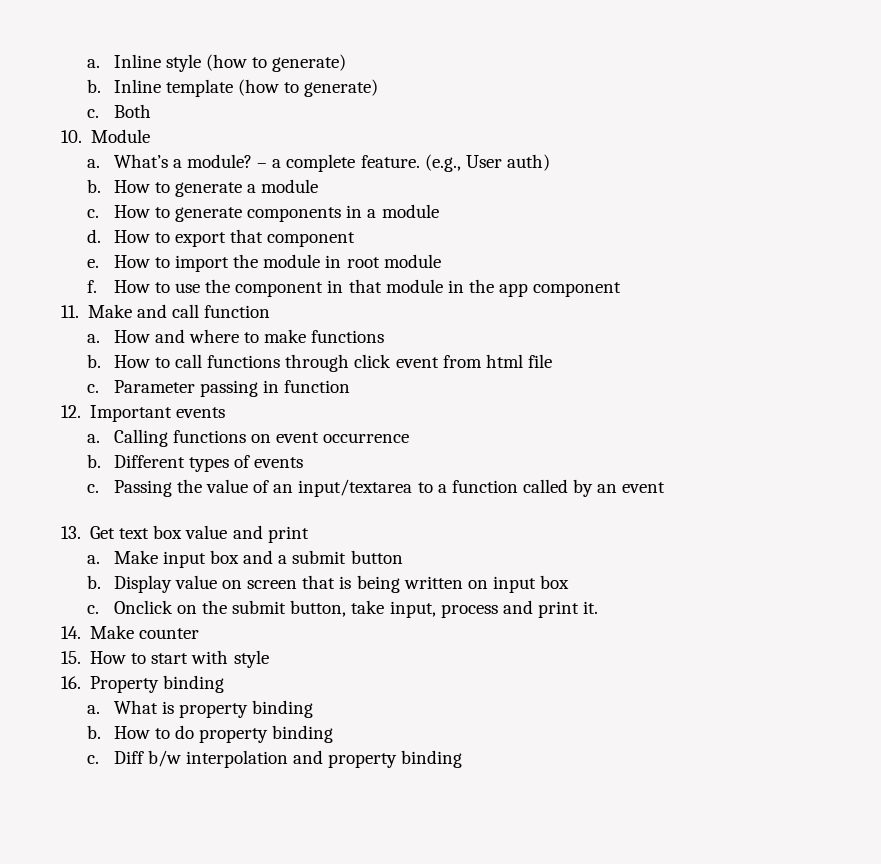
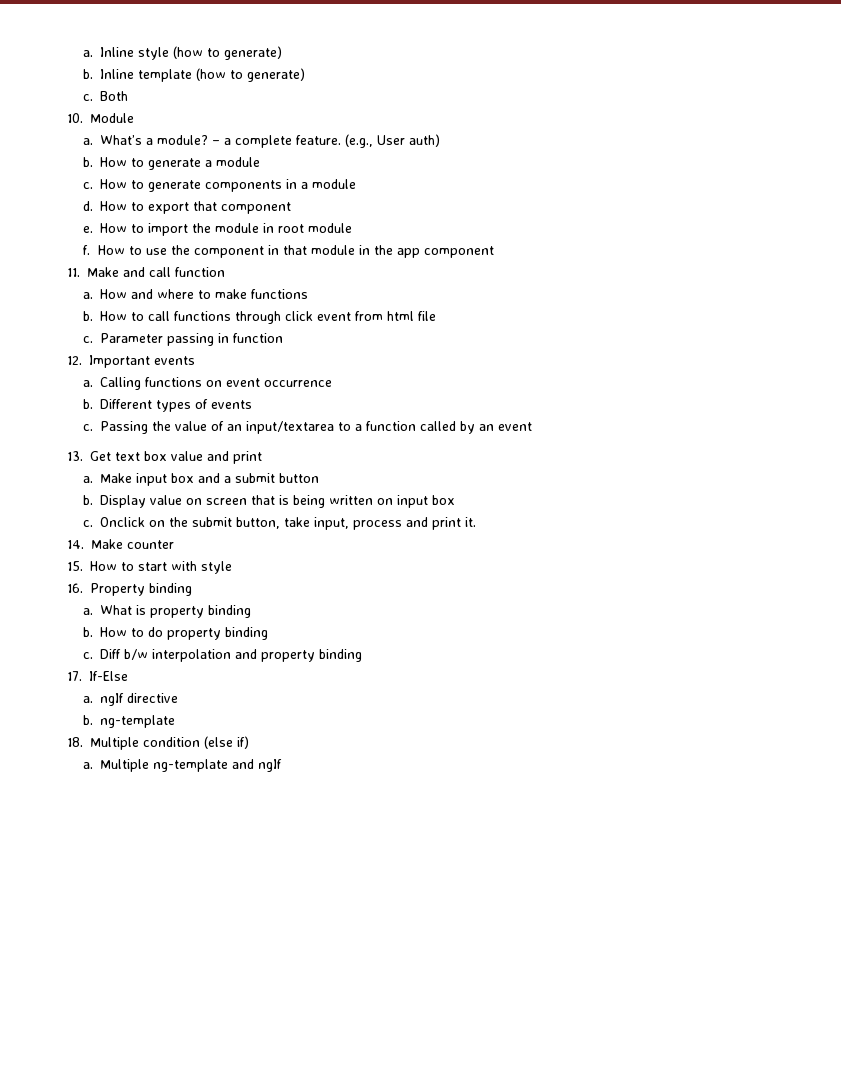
+ 17. If-Else
+ a. ngIf directive
+ b. ng-template
+ 18. Multiple condition (else if)
+ a. Multiple ng-template and ngIf

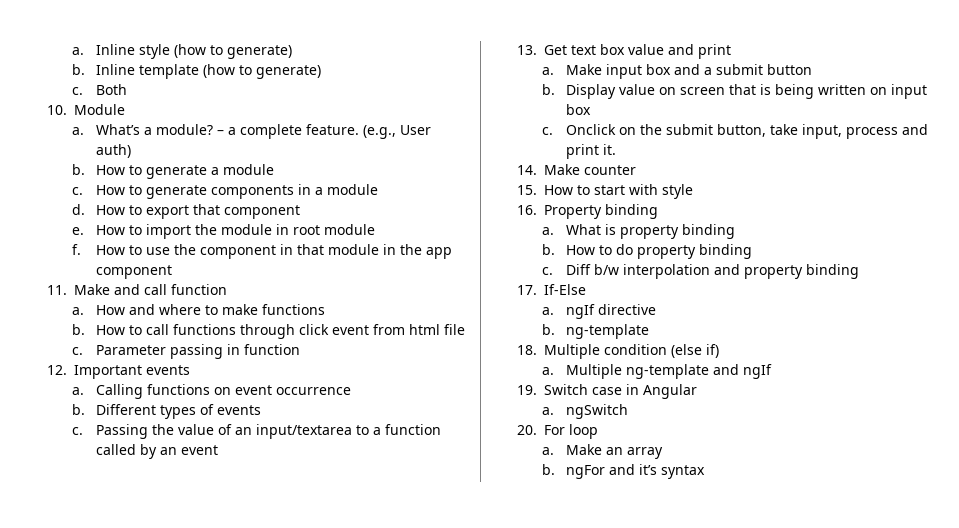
+ 19. Switch case in Angular
+ a. ngSwitch
+ 20. For loop
+ a. Make an array
+ b. ngFor and it’s syntax

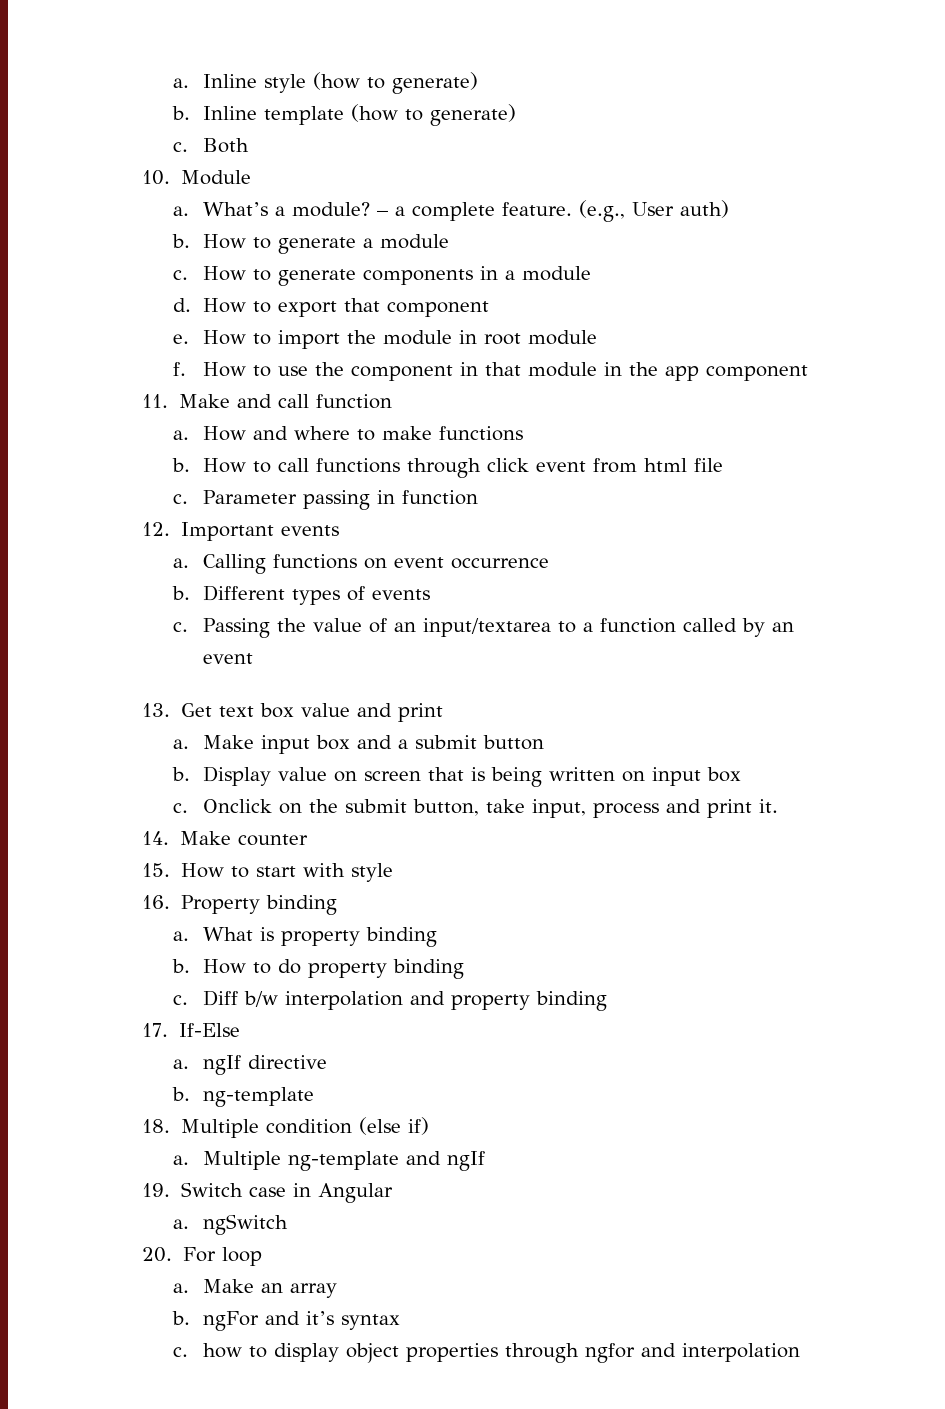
+ c. how to display object properties through ngfor and interpolation

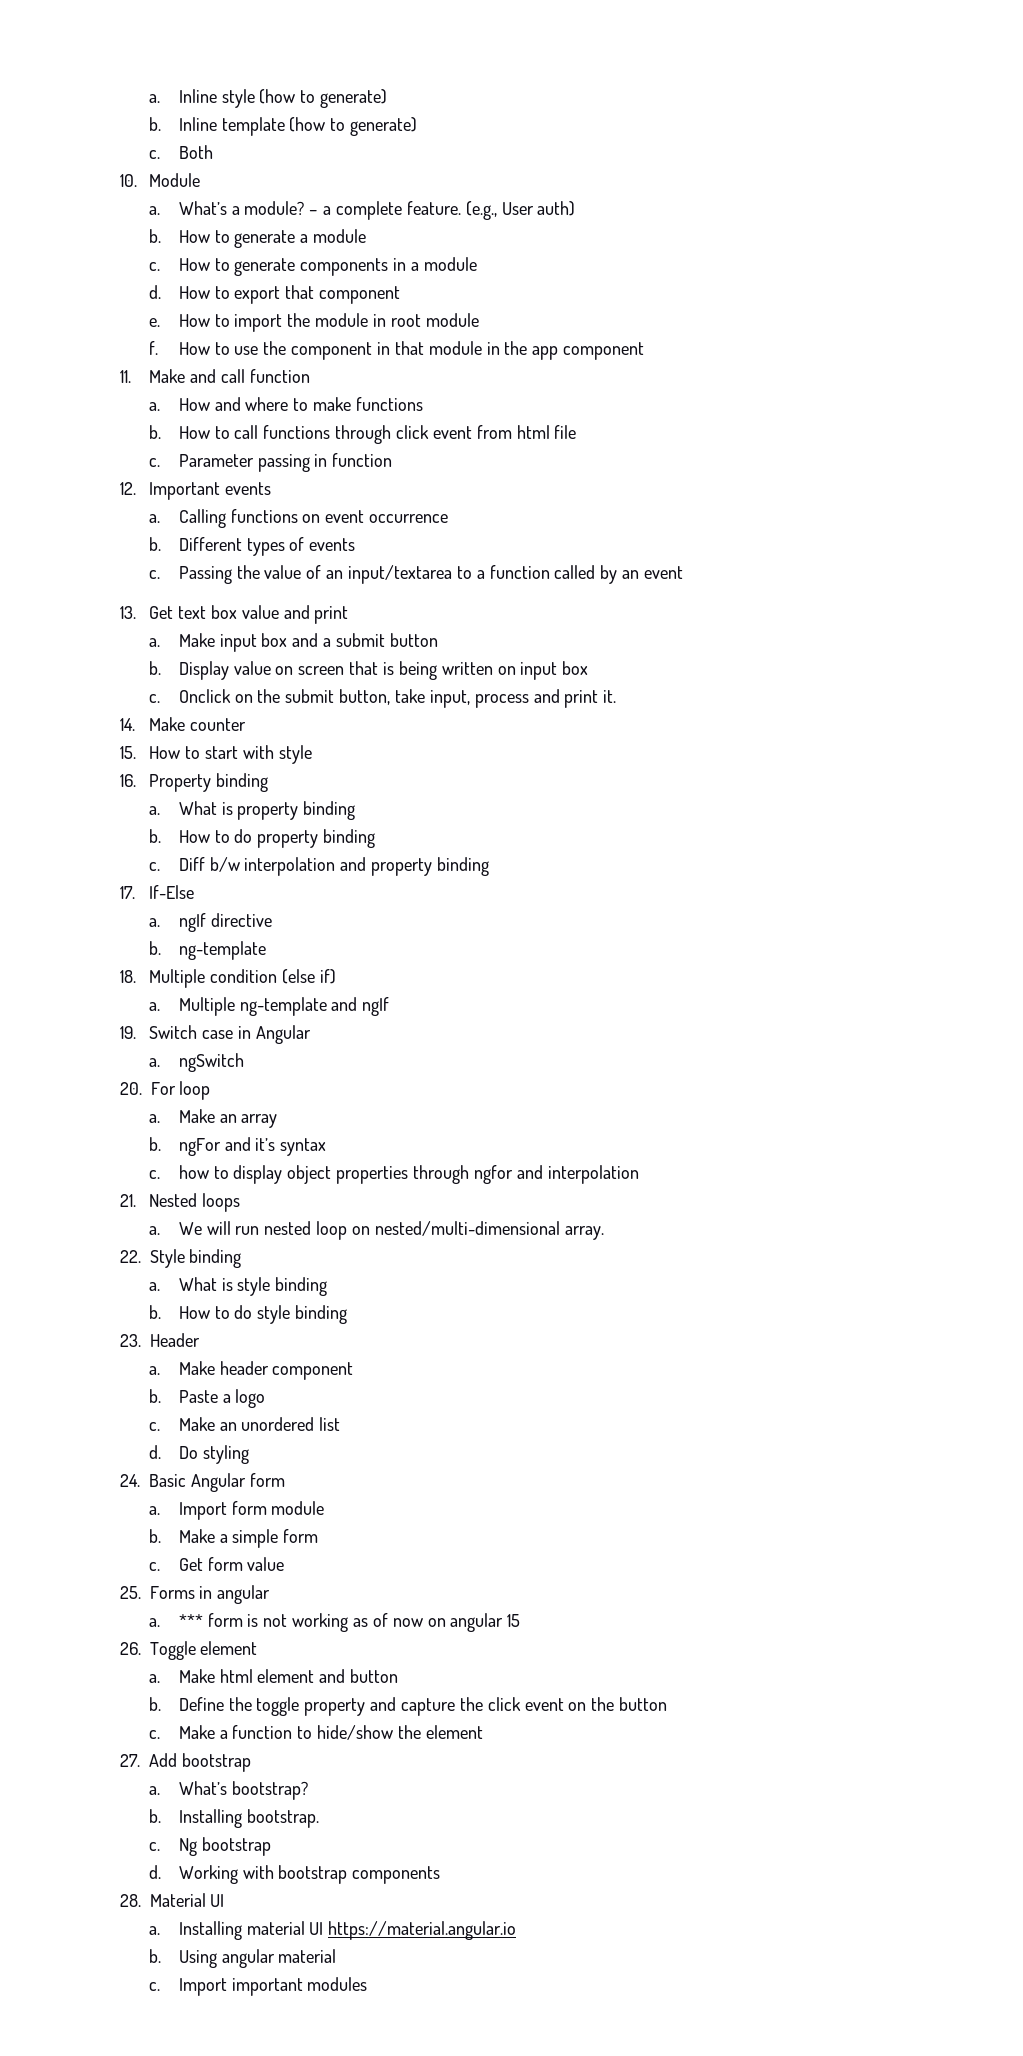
+ 21. Nested loops
+ a. We will run nested loop on nested/multi-dimensional array.
+ 22. Style binding
+ a. What is style binding
+ b. How to do style binding
+ 23. Header
+ a. Make header component
+ b. Paste a logo
+ c. Make an unordered list
+ d. Do styling
+ 24. Basic Angular form
+ a. Import form module
+ b. Make a simple form
+ c. Get form value
+ 25. Forms in angular
+ a. *** form is not working as of now on angular 15
+ 26. Toggle element
+ a. Make html element and button
+ b. Define the toggle property and capture the click event on the button
+ c. Make a function to hide/show the element
+ 27. Add bootstrap
+ a. What’s bootstrap?
+ b. Installing bootstrap.
+ c. Ng bootstrap
+ d. Working with bootstrap components
+ 28. Material UI
+ a. Installing material UI https://material.angular.io
+ b. Using angular material
+ c. Import important modules

